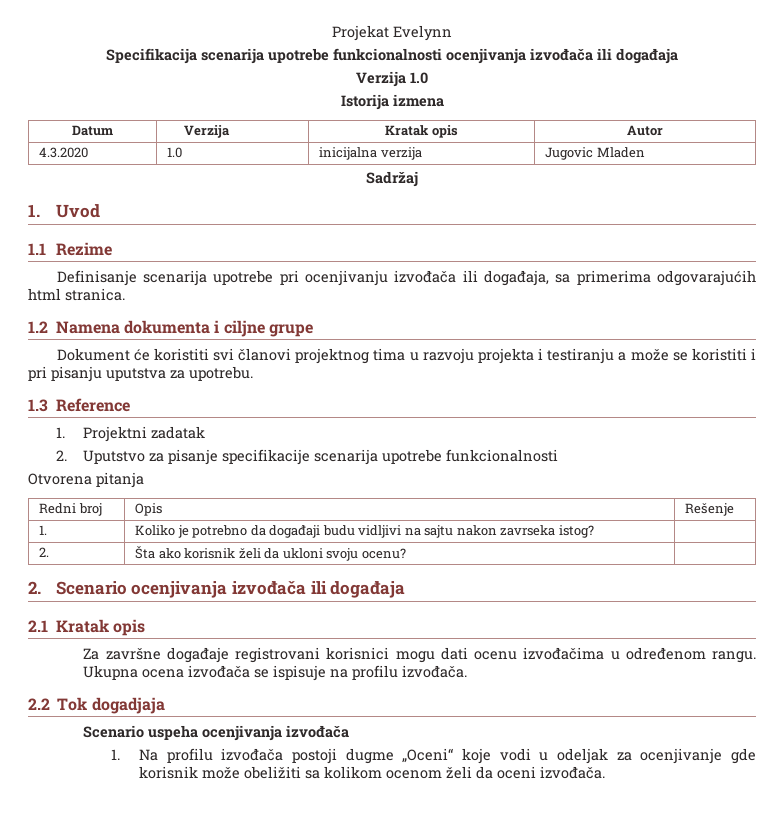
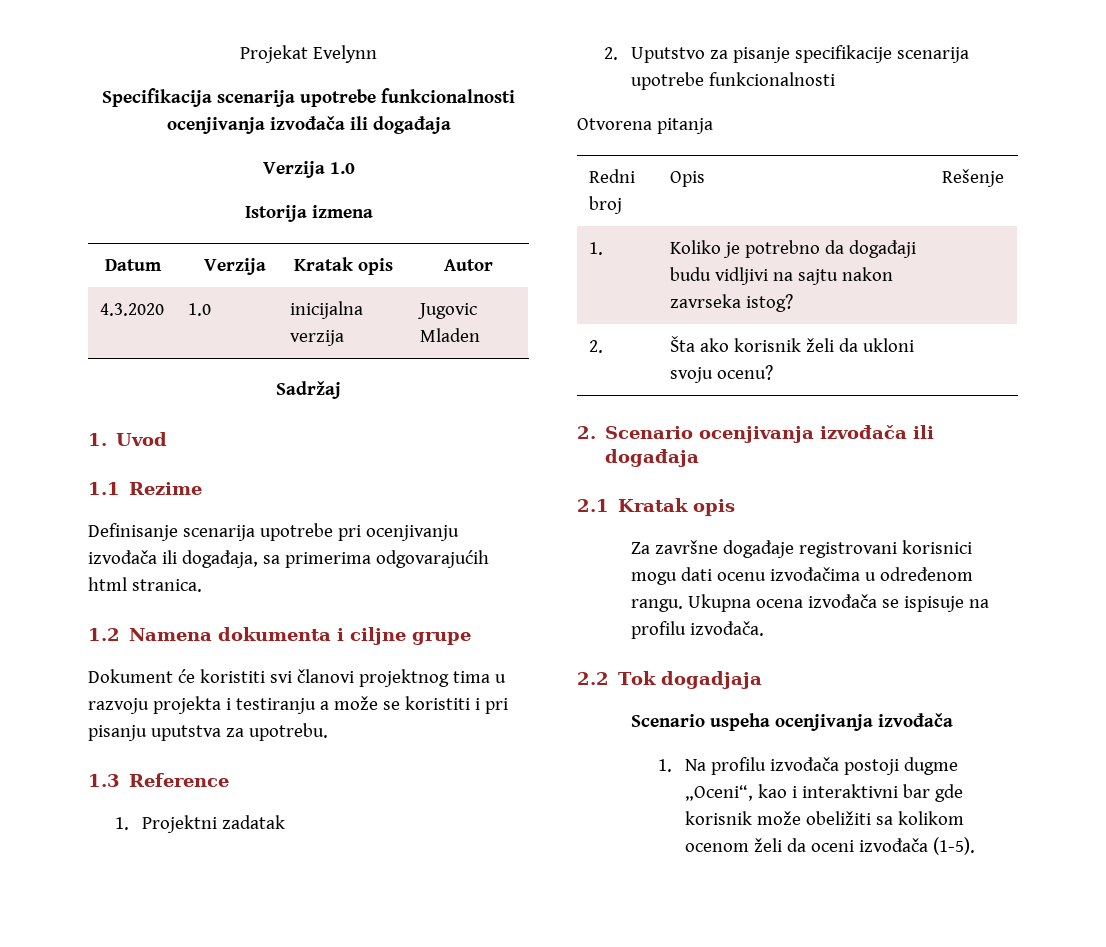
- 1. Na profilu izvođača postoji dugme „Oceni“ koje vodi u odeljak za ocenjivanje gde korisnik može obeližiti sa kolikom ocenom želi da oceni izvođača.
+ 1. Na profilu izvođača postoji dugme „Oceni“, kao i interaktivni bar gde korisnik može obeližiti sa kolikom ocenom želi da oceni izvođača (1-5).

